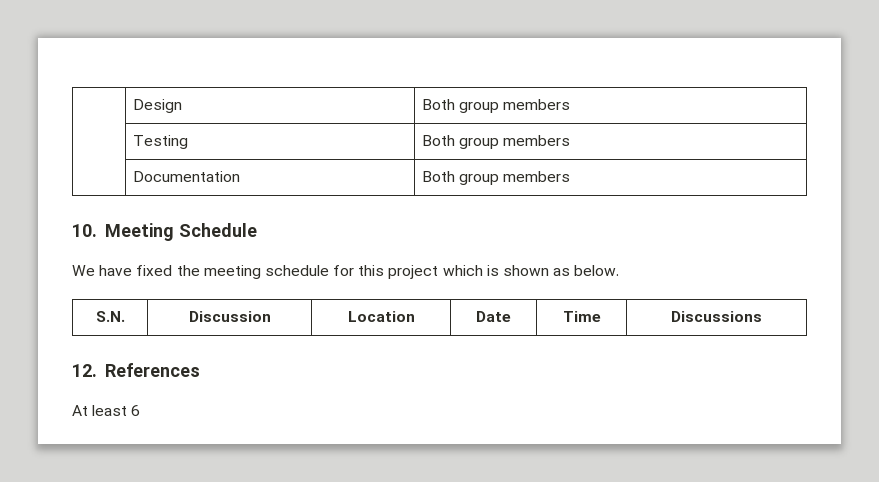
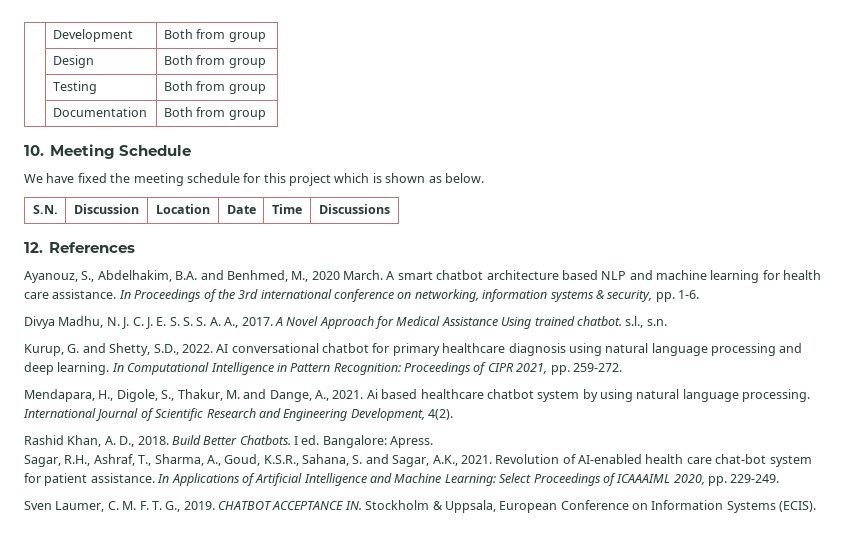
+ | Development | Both from group
- | Design | Both group members
+ | Design | Both from group
- | Testing | Both group members
+ | Testing | Both from group
- | Documentation | Both group members
+ | Documentation | Both from group
- At least 6
+ Ayanouz, S., Abdelhakim, B.A. and Benhmed, M., 2020 March. A smart chatbot architecture based NLP and machine learning for health care assistance. In Proceedings of the 3rd international conference on networking, information systems & security, pp. 1-6.
+ Divya Madhu, N. J. C. J. E. S. S. S. A. A., 2017. A Novel Approach for Medical Assistance Using trained chatbot. s.l., s.n.
+ Kurup, G. and Shetty, S.D., 2022. AI conversational chatbot for primary healthcare diagnosis using natural language processing and deep learning. In Computational Intelligence in Pattern Recognition: Proceedings of CIPR 2021, pp. 259-272.
+ Mendapara, H., Digole, S., Thakur, M. and Dange, A., 2021. Ai based healthcare chatbot system by using natural language processing. International Journal of Scientific Research and Engineering Development, 4(2).
+ Rashid Khan, A. D., 2018. Build Better Chatbots. I ed. Bangalore: Apress.
+ Sagar, R.H., Ashraf, T., Sharma, A., Goud, K.S.R., Sahana, S. and Sagar, A.K., 2021. Revolution of AI-enabled health care chat-bot system for patient assistance. In Applications of Artificial Intelligence and Machine Learning: Select Proceedings of ICAAAIML 2020, pp. 229-249.
+ Sven Laumer, C. M. F. T. G., 2019. CHATBOT ACCEPTANCE IN. Stockholm & Uppsala, European Conference on Information Systems (ECIS).

